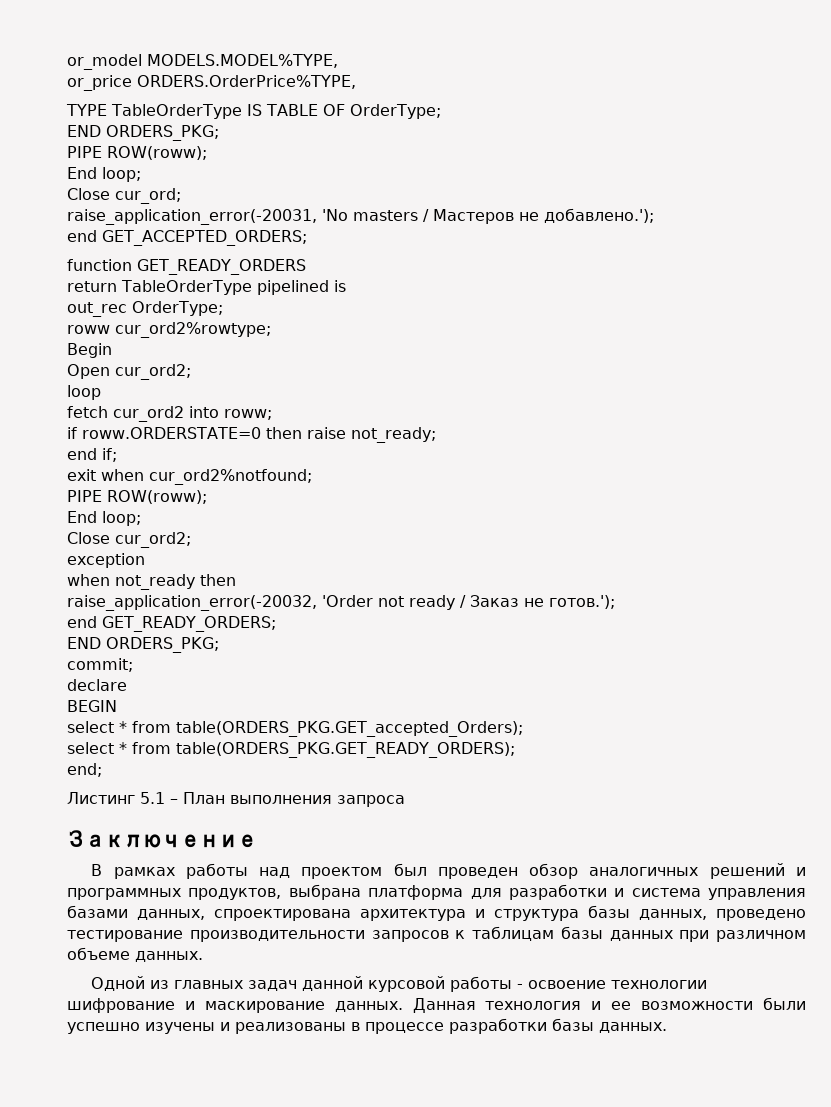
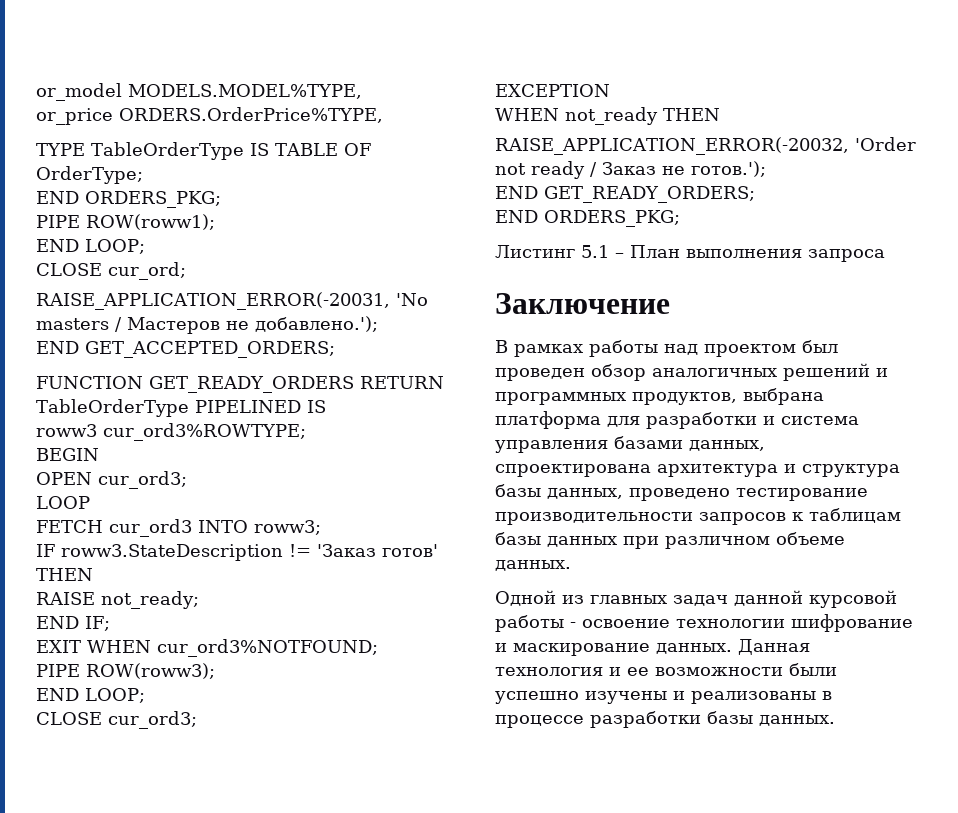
  TYPE TableOrderType IS TABLE OF OrderType;
  END ORDERS_PKG;
- PIPE ROW(roww);
- End loop;
- Close cur_ord;
+ PIPE ROW(roww1);
+ END LOOP;
+ CLOSE cur_ord;
- raise_application_error(-20031, 'No masters / Мастеров не добавлено.');
+ RAISE_APPLICATION_ERROR(-20031, 'No masters / Мастеров не добавлено.');
- end GET_ACCEPTED_ORDERS;
+ END GET_ACCEPTED_ORDERS;
- function GET_READY_ORDERS
- return TableOrderType pipelined is
- out_rec OrderType;
- roww cur_ord2%rowtype;
- Begin
- Open cur_ord2;
- loop
- fetch cur_ord2 into roww;
- if roww.ORDERSTATE=0 then raise not_ready;
- end if;
- exit when cur_ord2%notfound;
- PIPE ROW(roww);
- End loop;
- Close cur_ord2;
- exception
- when not_ready then
- raise_application_error(-20032, 'Order not ready / Заказ не готов.');
+ FUNCTION GET_READY_ORDERS RETURN TableOrderType PIPELINED IS
+ roww3 cur_ord3%ROWTYPE;
+ BEGIN
+ OPEN cur_ord3;
+ LOOP
+ FETCH cur_ord3 INTO roww3;
+ IF roww3.StateDescription != 'Заказ готов' THEN
+ RAISE not_ready;
+ END IF;
+ EXIT WHEN cur_ord3%NOTFOUND;
+ PIPE ROW(roww3);
+ END LOOP;
+ CLOSE cur_ord3;
+ EXCEPTION
+ WHEN not_ready THEN
+ RAISE_APPLICATION_ERROR(-20032, 'Order not ready / Заказ не готов.');
- end GET_READY_ORDERS;
+ END GET_READY_ORDERS;
- commit;
- declare
- BEGIN
- select * from table(ORDERS_PKG.GET_accepted_Orders);
- select * from table(ORDERS_PKG.GET_READY_ORDERS);
- end;

